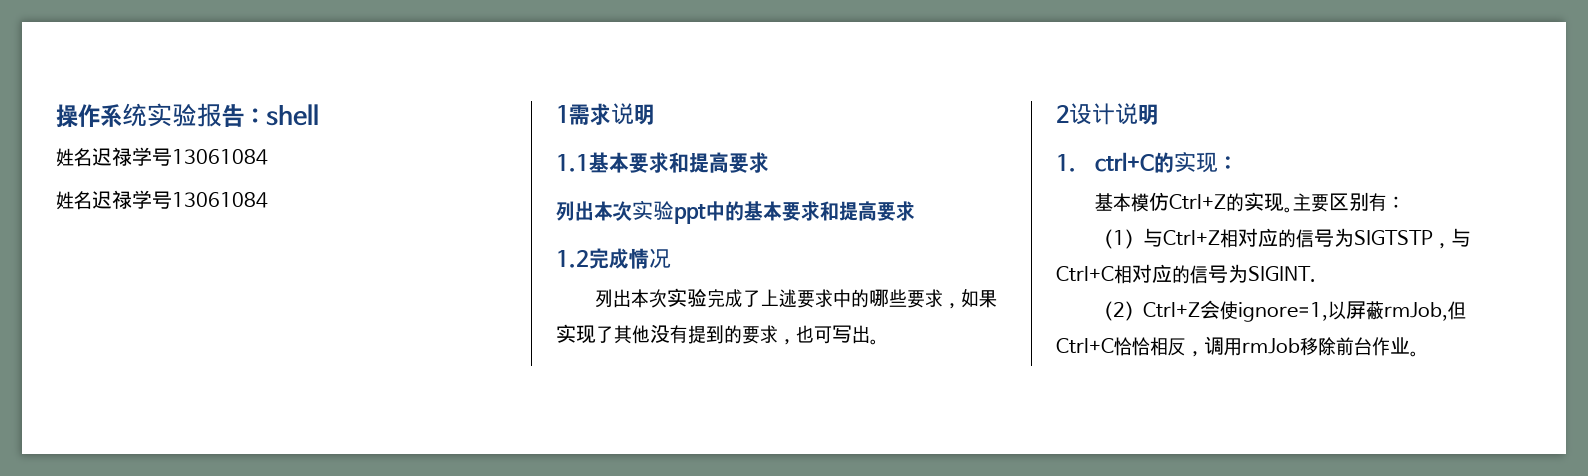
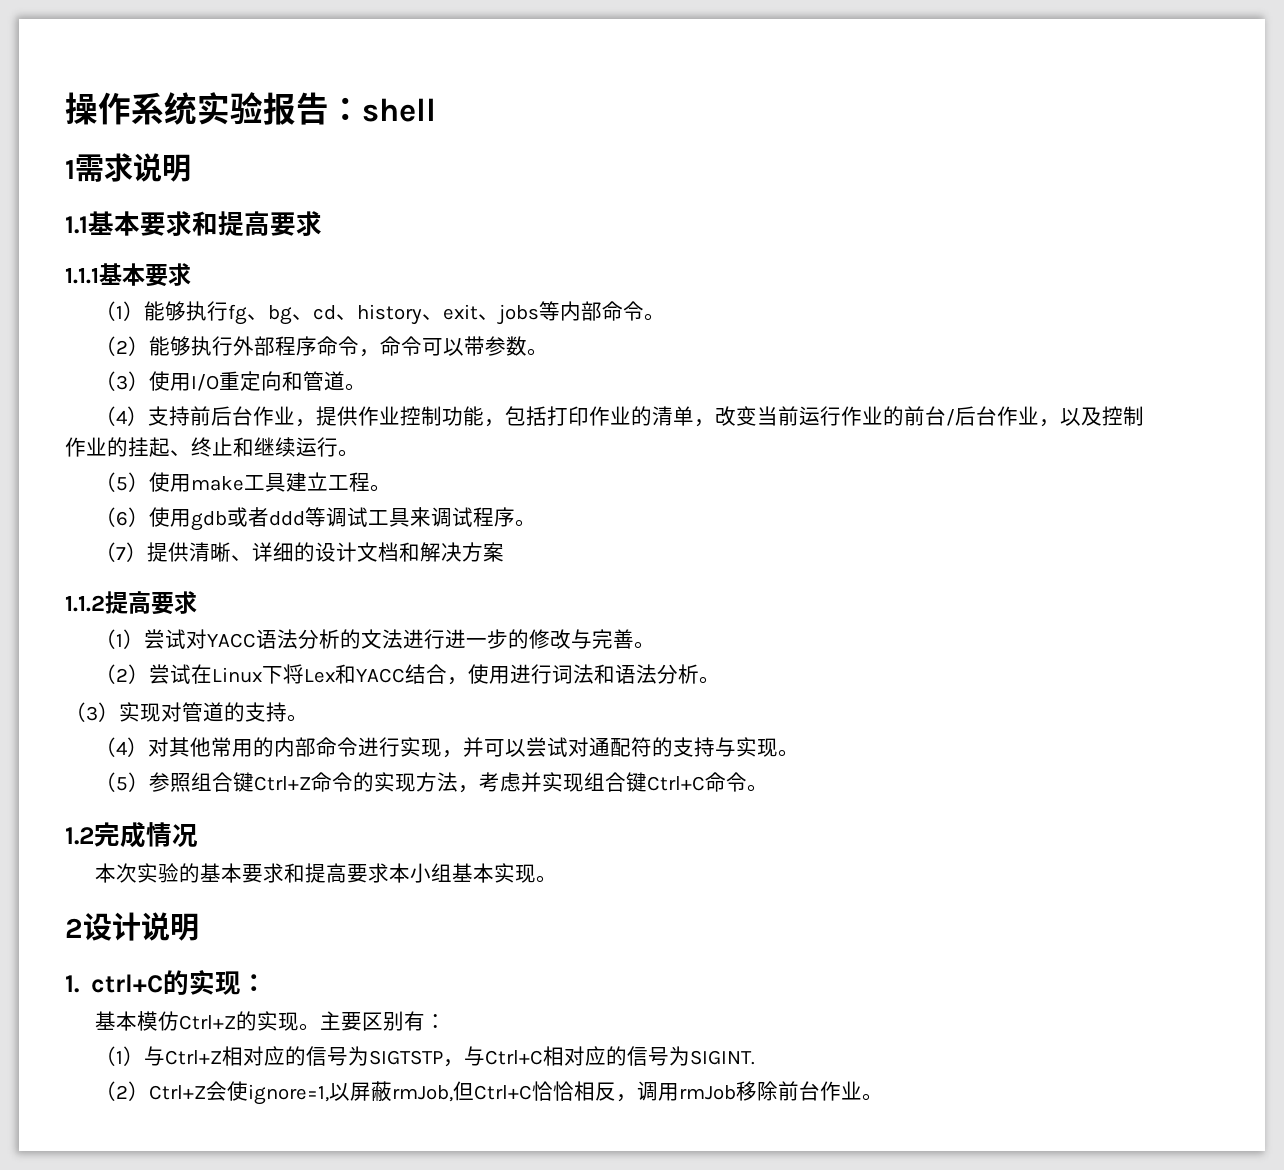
  操作系统实验报告：shell
- 姓名迟禄学号13061084
- 姓名迟禄学号13061084
- 列出本次实验ppt中的基本要求和提高要求
+ 1.1.1基本要求
+ （1）能够执行fg、bg、cd、history、exit、jobs等内部命令。
+ （2）能够执行外部程序命令，命令可以带参数。
+ （3）使用I/O重定向和管道。
+ （4）支持前后台作业，提供作业控制功能，包括打印作业的清单，改变当前运行作业的前台/后台作业，以及控制作业的挂起、终止和继续运行。
+ （5）使用make工具建立工程。
+ （6）使用gdb或者ddd等调试工具来调试程序。
+ （7）提供清晰、详细的设计文档和解决方案
+ 1.1.2提高要求
+ （1）尝试对YACC语法分析的文法进行进一步的修改与完善。
+ （2）尝试在Linux下将Lex和YACC结合，使用进行词法和语法分析。
+ （3）实现对管道的支持。
+ （4）对其他常用的内部命令进行实现，并可以尝试对通配符的支持与实现。
+ （5）参照组合键Ctrl+Z命令的实现方法，考虑并实现组合键Ctrl+C命令。
  1.2完成情况
- 列出本次实验完成了上述要求中的哪些要求，如果实现了其他没有提到的要求，也可写出。
+ 本次实验的基本要求和提高要求本小组基本实现。

